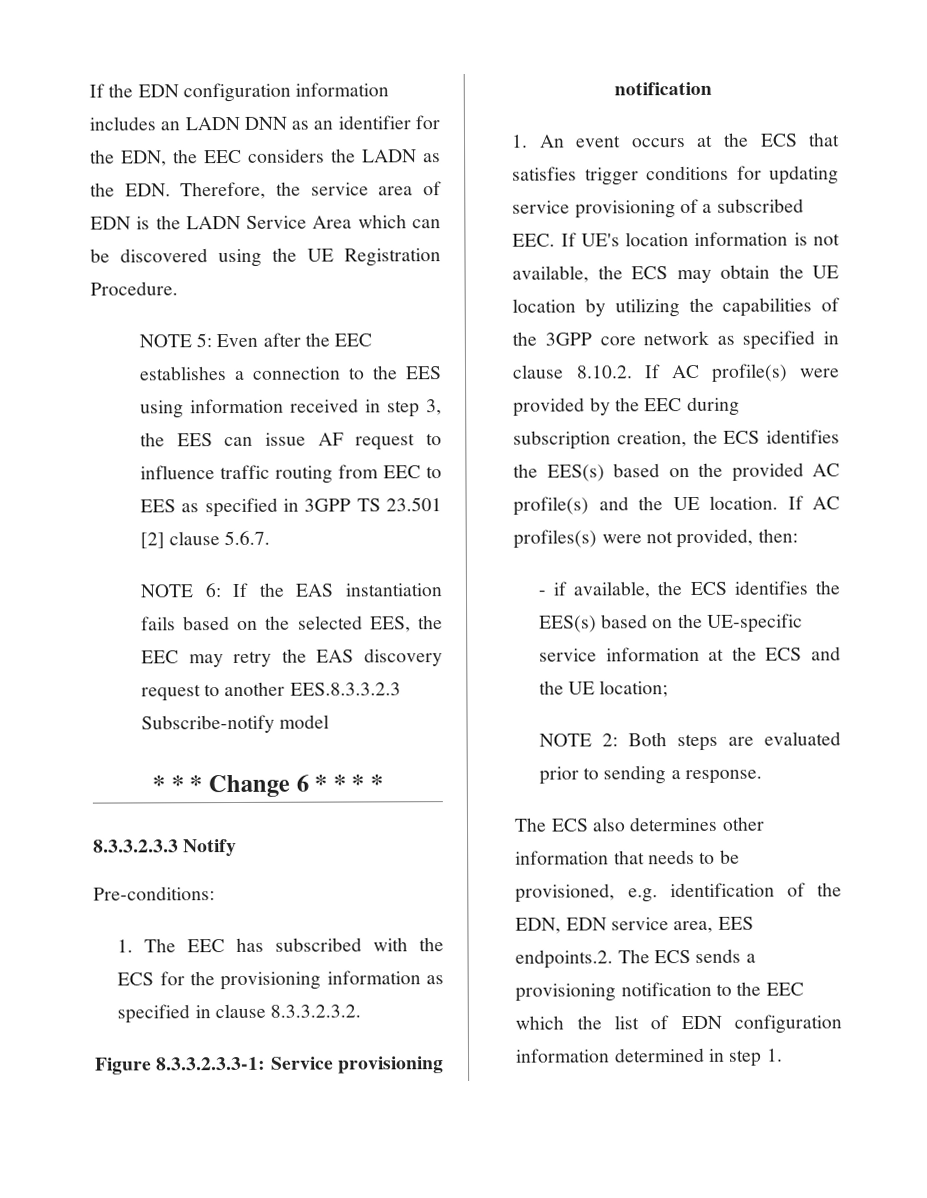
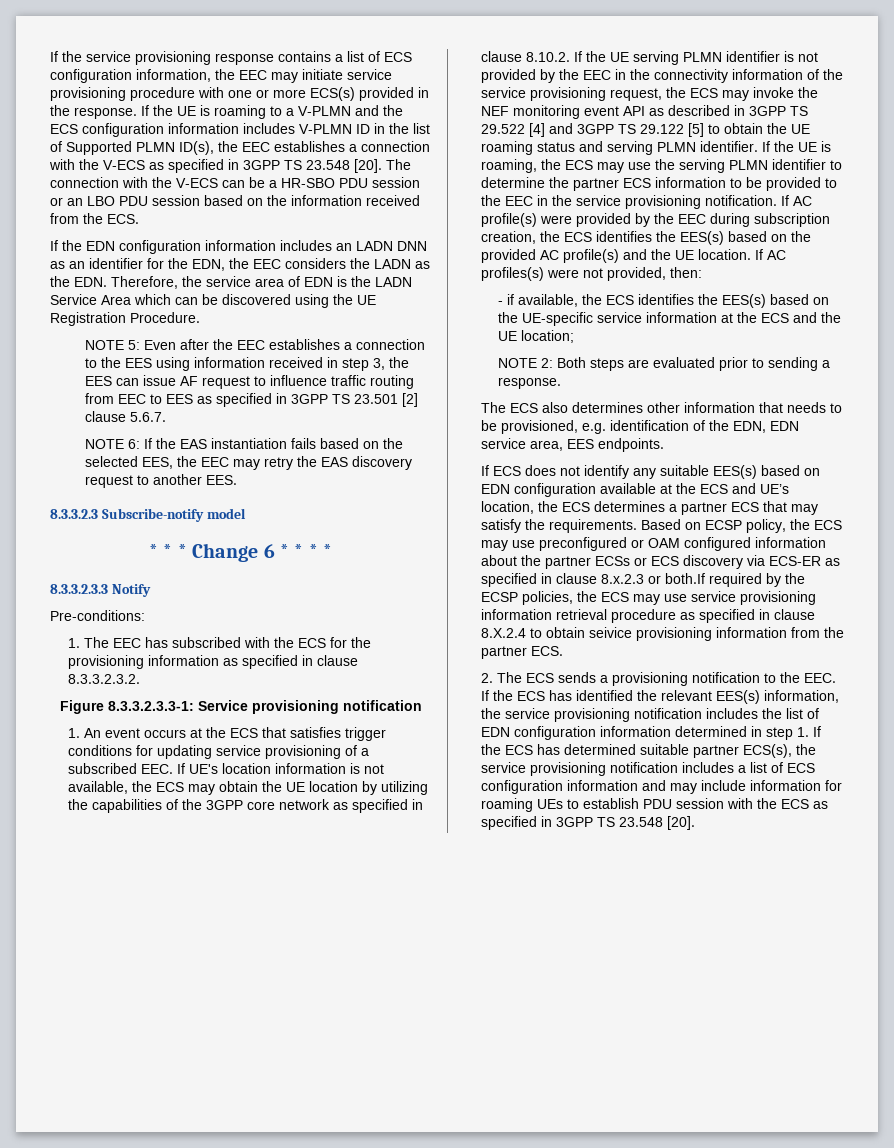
+ If the service provisioning response contains a list of ECS configuration information, the EEC may initiate service provisioning procedure with one or more ECS(s) provided in the response. If the UE is roaming to a V-PLMN and the ECS configuration information includes V-PLMN ID in the list of Supported PLMN ID(s), the EEC establishes a connection with the V-ECS as specified in 3GPP TS 23.548 [20]. The connection with the V-ECS can be a HR-SBO PDU session or an LBO PDU session based on the information received from the ECS.
- NOTE 6: If the EAS instantiation fails based on the selected EES, the EEC may retry the EAS discovery request to another EES.8.3.3.2.3 Subscribe-notify model
+ NOTE 6: If the EAS instantiation fails based on the selected EES, the EEC may retry the EAS discovery request to another EES.
+ 8.3.3.2.3 Subscribe-notify model
- 1. An event occurs at the ECS that satisfies trigger conditions for updating service provisioning of a subscribed EEC. If UE's location information is not available, the ECS may obtain the UE location by utilizing the capabilities of the 3GPP core network as specified in clause 8.10.2. If AC profile(s) were provided by the EEC during subscription creation, the ECS identifies the EES(s) based on the provided AC profile(s) and the UE location.
+ 1. An event occurs at the ECS that satisfies trigger conditions for updating service provisioning of a subscribed EEC. If UE's location information is not available, the ECS may obtain the UE location by utilizing the capabilities of the 3GPP core network as specified in clause 8.10.2. If the UE serving PLMN identifier is not provided by the EEC in the connectivity information of the service provisioning request, the ECS may invoke the NEF monitoring event API as described in 3GPP TS 29.522 [4] and 3GPP TS 29.122 [5] to obtain the UE roaming status and serving PLMN identifier. If the UE is roaming, the ECS may use the serving PLMN identifier to determine the partner ECS information to be provided to the EEC in the service provisioning notification. If AC profile(s) were provided by the EEC during subscription creation, the ECS identifies the EES(s) based on the provided AC profile(s) and the UE location.
- The ECS also determines other information that needs to be provisioned, e.g. identification of the EDN, EDN service area, EES endpoints.2. The ECS sends a provisioning notification to the EEC which the list of EDN configuration information determined in step 1.
+ The ECS also determines other information that needs to be provisioned, e.g. identification of the EDN, EDN service area, EES endpoints.
+ If ECS does not identify any suitable EES(s) based on EDN configuration available at the ECS and UE’s location, the ECS determines a partner ECS that may satisfy the requirements. Based on ECSP policy, the ECS may use preconfigured or OAM configured information about the partner ECSs or ECS discovery via ECS-ER as specified in clause 8.x.2.3 or both.If required by the ECSP policies, the ECS may use service provisioning information retrieval procedure as specified in clause 8.X.2.4 to obtain seivice provisioning information from the partner ECS.
+ 2. The ECS sends a provisioning notification to the EEC. If the ECS has identified the relevant EES(s) information, the service provisioning notification includes the list of EDN configuration information determined in step 1. If the ECS has determined suitable partner ECS(s), the service provisioning notification includes a list of ECS configuration information and may include information for roaming UEs to establish PDU session with the ECS as specified in 3GPP TS 23.548 [20].

